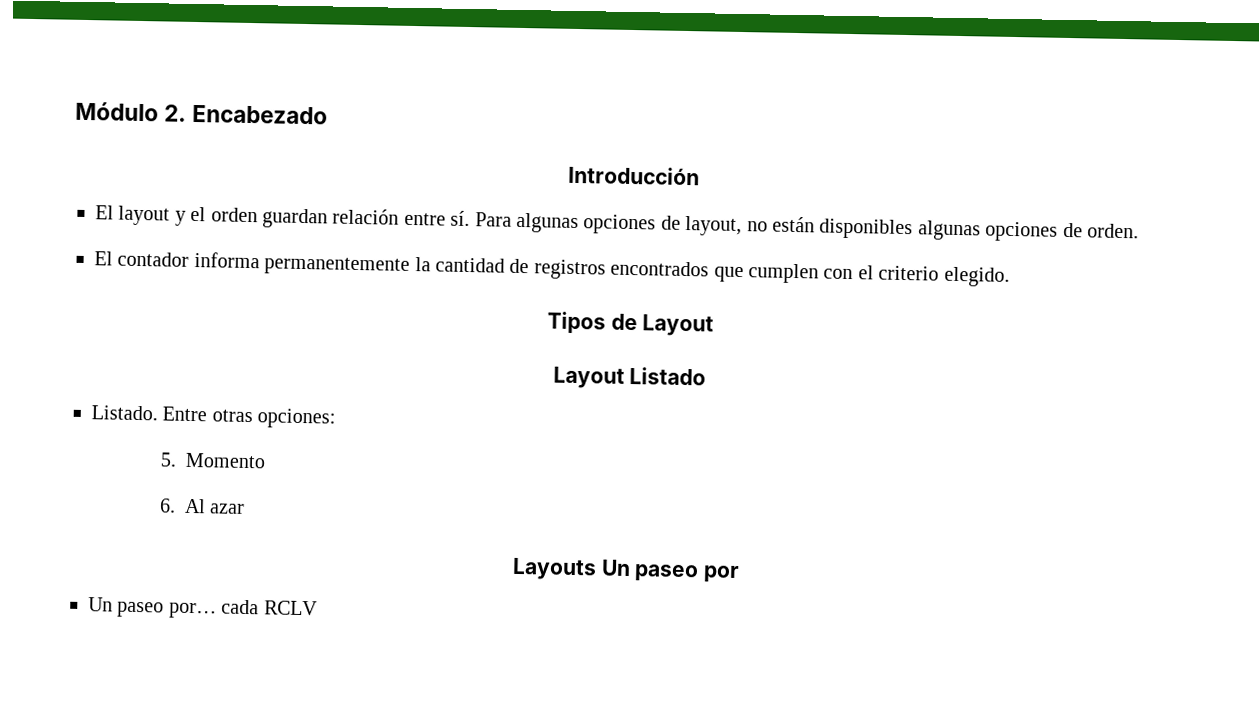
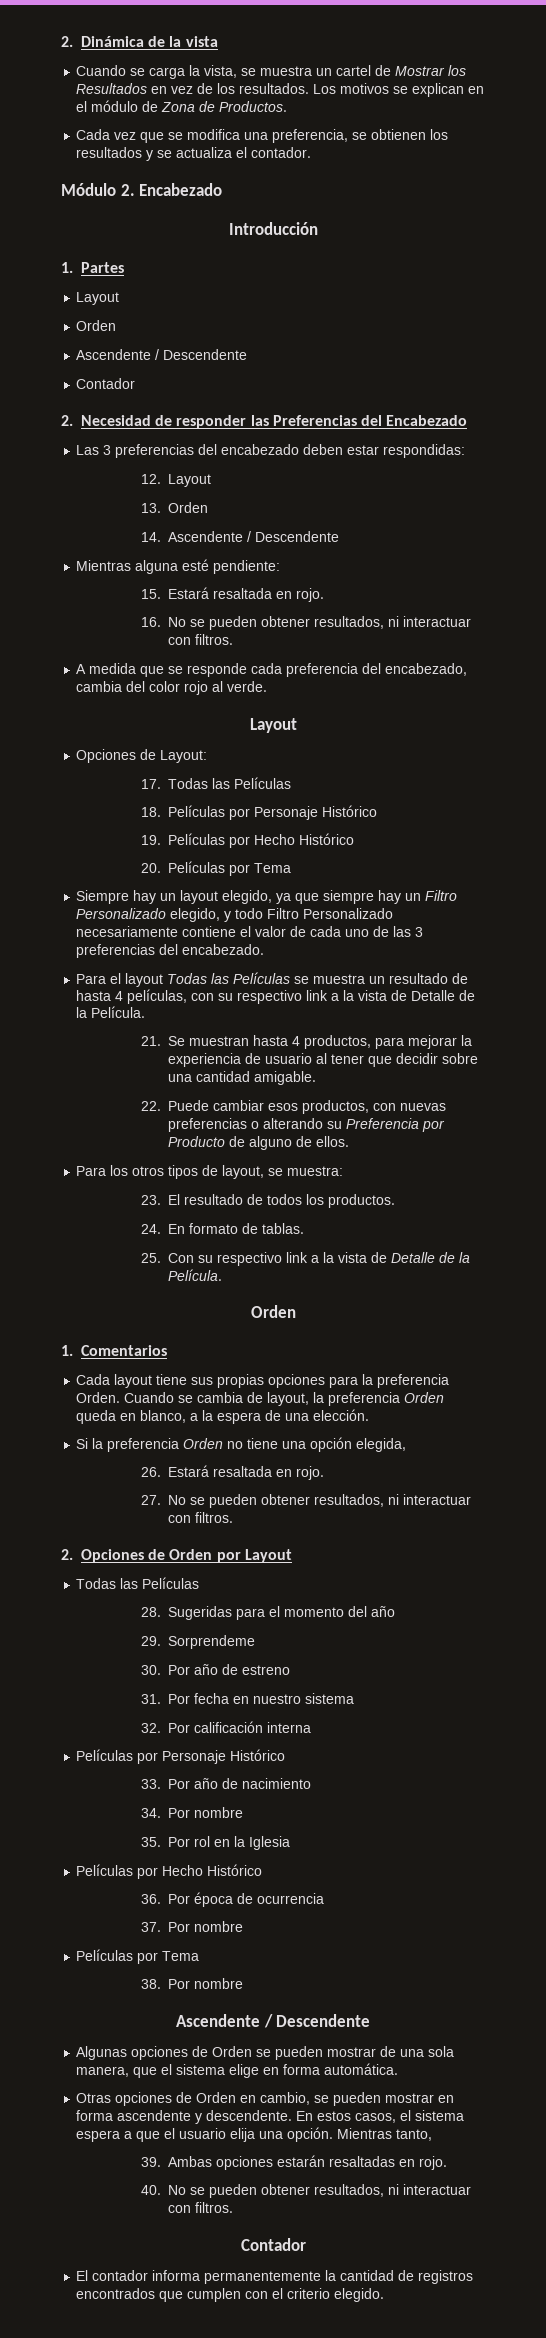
+ 2. Dinámica de la vista
+ Cuando se carga la vista, se muestra un cartel de Mostrar los Resultados en vez de los resultados. Los motivos se explican en el módulo de Zona de Productos.
+ Cada vez que se modifica una preferencia, se obtienen los resultados y se actualiza el contador.
  Módulo 2. Encabezado
  Introducción
- El layout y el orden guardan relación entre sí. Para algunas opciones de layout, no están disponibles algunas opciones de orden.
+ 1. Partes
+ Layout
+ Orden
+ Ascendente / Descendente
+ Contador
+ 2. Necesidad de responder las Preferencias del Encabezado
+ Las 3 preferencias del encabezado deben estar respondidas:
+ 12. Layout
+ 13. Orden
+ 14. Ascendente / Descendente
+ Mientras alguna esté pendiente:
+ 15. Estará resaltada en rojo.
+ 16. No se pueden obtener resultados, ni interactuar con filtros.
+ A medida que se responde cada preferencia del encabezado, cambia del color rojo al verde.
+ Layout
+ Opciones de Layout:
+ 17. Todas las Películas
+ 18. Películas por Personaje Histórico
+ 19. Películas por Hecho Histórico
+ 20. Películas por Tema
+ Siempre hay un layout elegido, ya que siempre hay un Filtro Personalizado elegido, y todo Filtro Personalizado necesariamente contiene el valor de cada uno de las 3 preferencias del encabezado.
+ Para el layout Todas las Películas se muestra un resultado de hasta 4 películas, con su respectivo link a la vista de Detalle de la Película.
+ 21. Se muestran hasta 4 productos, para mejorar la experiencia de usuario al tener que decidir sobre una cantidad amigable.
+ 22. Puede cambiar esos productos, con nuevas preferencias o alterando su Preferencia por Producto de alguno de ellos.
+ Para los otros tipos de layout, se muestra:
+ 23. El resultado de todos los productos.
+ 24. En formato de tablas.
+ 25. Con su respectivo link a la vista de Detalle de la Película.
+ Orden
+ 1. Comentarios
+ Cada layout tiene sus propias opciones para la preferencia Orden. Cuando se cambia de layout, la preferencia Orden queda en blanco, a la espera de una elección.
+ Si la preferencia Orden no tiene una opción elegida,
+ 26. Estará resaltada en rojo.
+ 27. No se pueden obtener resultados, ni interactuar con filtros.
+ 2. Opciones de Orden por Layout
+ Todas las Películas
+ 28. Sugeridas para el momento del año
+ 29. Sorprendeme
+ 30. Por año de estreno
+ 31. Por fecha en nuestro sistema
+ 32. Por calificación interna
+ Películas por Personaje Histórico
+ 33. Por año de nacimiento
+ 34. Por nombre
+ 35. Por rol en la Iglesia
+ Películas por Hecho Histórico
+ 36. Por época de ocurrencia
+ 37. Por nombre
+ Películas por Tema
+ 38. Por nombre
+ Ascendente / Descendente
+ Algunas opciones de Orden se pueden mostrar de una sola manera, que el sistema elige en forma automática.
+ Otras opciones de Orden en cambio, se pueden mostrar en forma ascendente y descendente. En estos casos, el sistema espera a que el usuario elija una opción. Mientras tanto,
+ 39. Ambas opciones estarán resaltadas en rojo.
+ 40. No se pueden obtener resultados, ni interactuar con filtros.
+ Contador
- Tipos de Layout
- Layout Listado
- Listado. Entre otras opciones:
- 5. Momento
- 6. Al azar
- Layouts Un paseo por
- Un paseo por… cada RCLV

